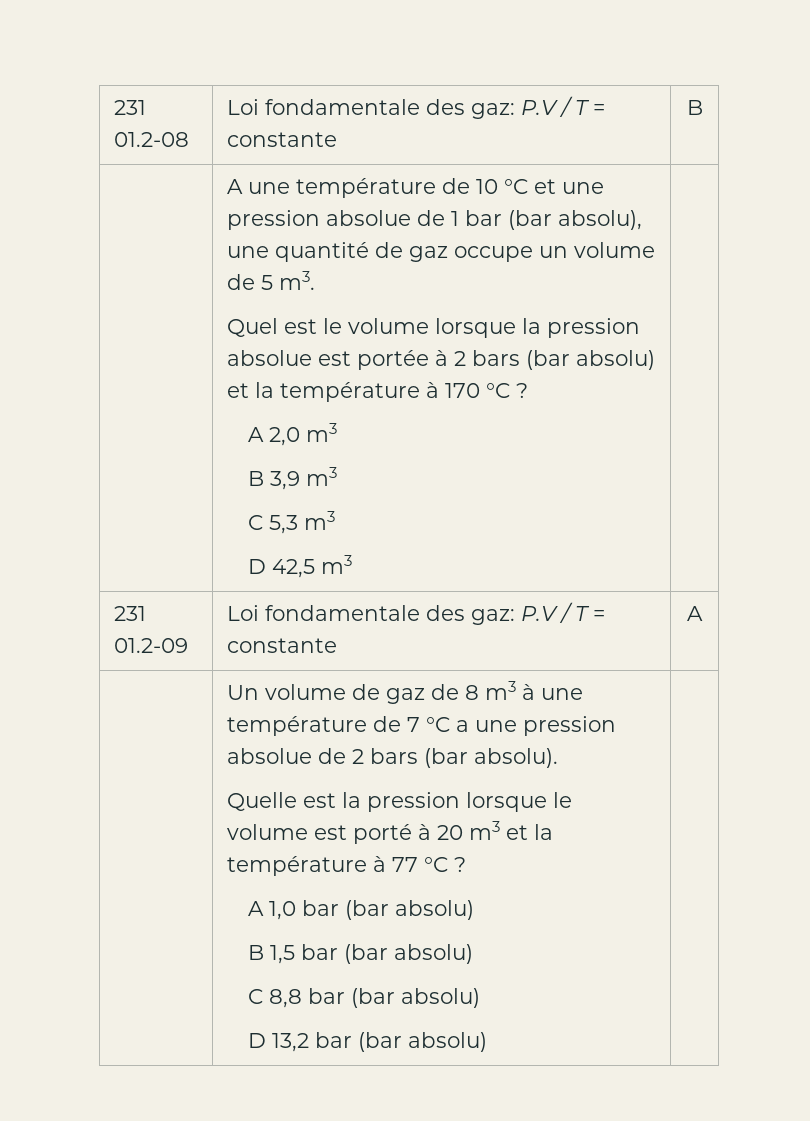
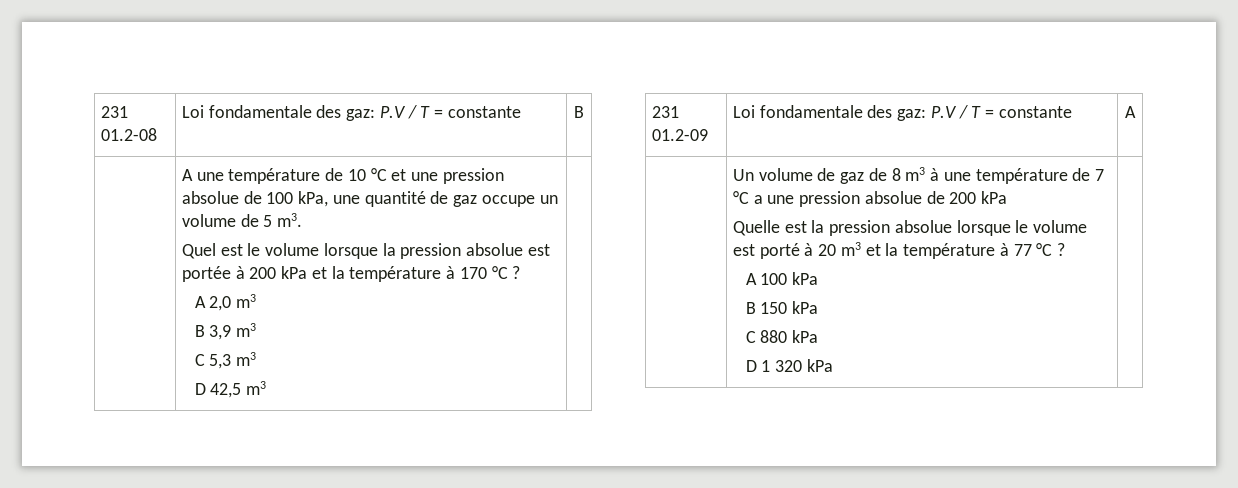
- A une température de 10 °C et une pression absolue de 1 bar (bar absolu), une quantité de gaz occupe un volume de 5 m3.
+ A une température de 10 °C et une pression absolue de 100 kPa, une quantité de gaz occupe un volume de 5 m3.
- Quel est le volume lorsque la pression absolue est portée à 2 bars (bar absolu) et la température à 170 °C ?
+ Quel est le volume lorsque la pression absolue est portée à 200 kPa et la température à 170 °C ?
- Un volume de gaz de 8 m3 à une température de 7 °C a une pression absolue de 2 bars (bar absolu).
+ Un volume de gaz de 8 m3 à une température de 7 °C a une pression absolue de 200 kPa
- Quelle est la pression lorsque le volume est porté à 20 m3 et la température à 77 °C ?
+ Quelle est la pression absolue lorsque le volume est porté à 20 m3 et la température à 77 °C ?
- A 1,0 bar (bar absolu)
- B 1,5 bar (bar absolu)
- C 8,8 bar (bar absolu)
- D 13,2 bar (bar absolu)
+ A 100 kPa
+ B 150 kPa
+ C 880 kPa
+ D 1 320 kPa

